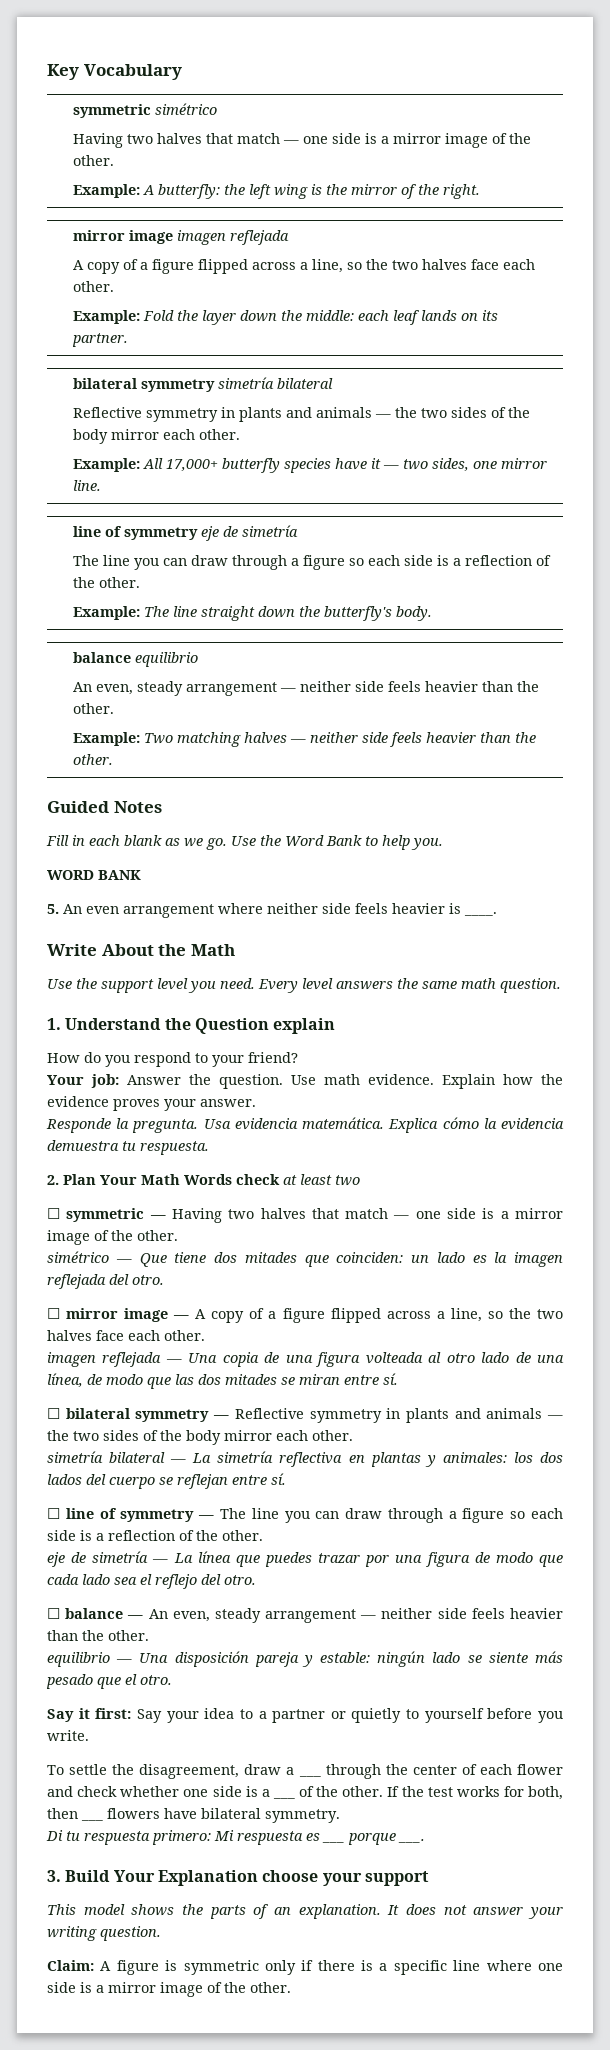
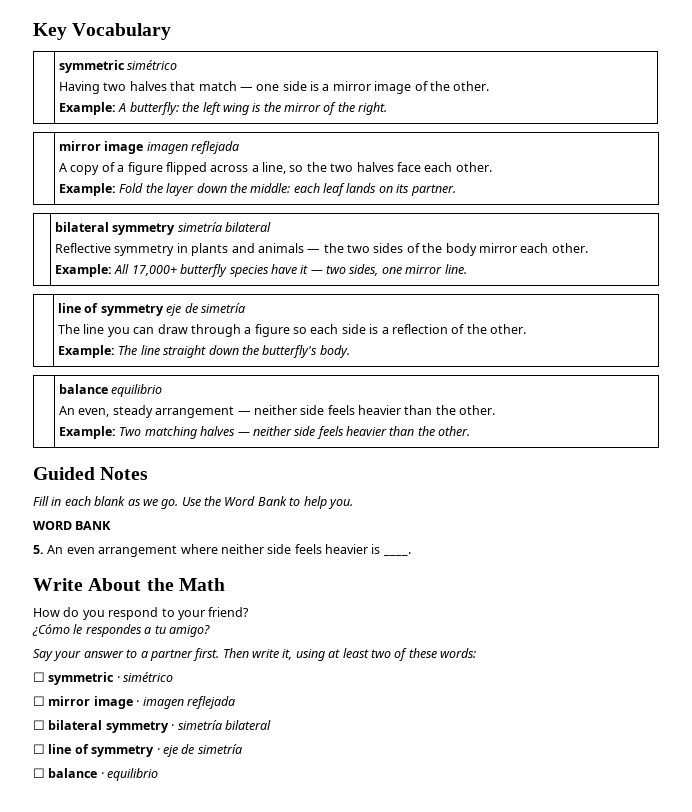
- Use the support level you need. Every level answers the same math question.
- 1. Understand the Question explain
- Your job: Answer the question. Use math evidence. Explain how the evidence proves your answer.
- Responde la pregunta. Usa evidencia matemática. Explica cómo la evidencia demuestra tu respuesta.
- 2. Plan Your Math Words check at least two
+ ¿Cómo le respondes a tu amigo?
+ Say your answer to a partner first. Then write it, using at least two of these words:
- ☐ symmetric — Having two halves that match — one side is a mirror image of the other.
- simétrico — Que tiene dos mitades que coinciden: un lado es la imagen reflejada del otro.
- ☐ mirror image — A copy of a figure flipped across a line, so the two halves face each other.
- imagen reflejada — Una copia de una figura volteada al otro lado de una línea, de modo que las dos mitades se miran entre sí.
- ☐ bilateral symmetry — Reflective symmetry in plants and animals — the two sides of the body mirror each other.
- simetría bilateral — La simetría reflectiva en plantas y animales: los dos lados del cuerpo se reflejan entre sí.
- ☐ line of symmetry — The line you can draw through a figure so each side is a reflection of the other.
- eje de simetría — La línea que puedes trazar por una figura de modo que cada lado sea el reflejo del otro.
- ☐ balance — An even, steady arrangement — neither side feels heavier than the other.
- equilibrio — Una disposición pareja y estable: ningún lado se siente más pesado que el otro.
- Say it first: Say your idea to a partner or quietly to yourself before you write.
- To settle the disagreement, draw a ___ through the center of each flower and check whether one side is a ___ of the other. If the test works for both, then ___ flowers have bilateral symmetry.
- Di tu respuesta primero: Mi respuesta es ___ porque ___.
- 3. Build Your Explanation choose your support
- This model shows the parts of an explanation. It does not answer your writing question.
- Claim: A figure is symmetric only if there is a specific line where one side is a mirror image of the other.
+ ☐ symmetric · simétrico
+ ☐ mirror image · imagen reflejada
+ ☐ bilateral symmetry · simetría bilateral
+ ☐ line of symmetry · eje de simetría
+ ☐ balance · equilibrio

